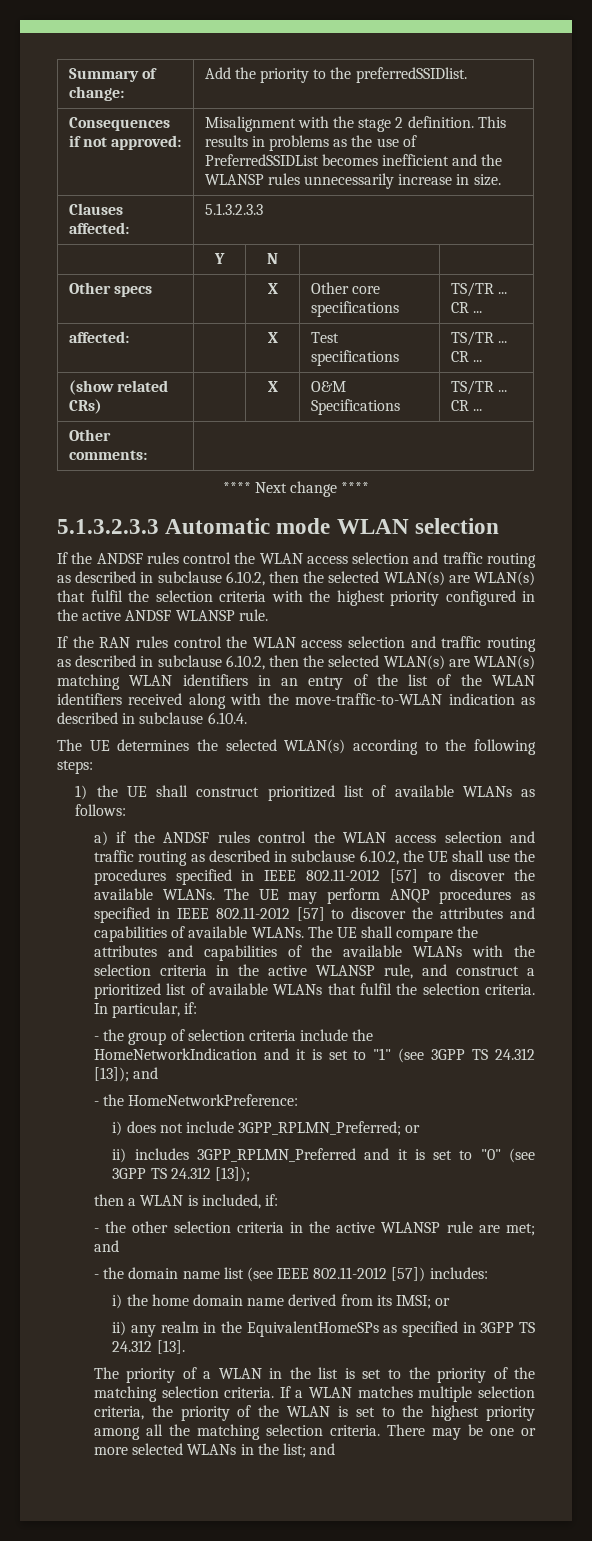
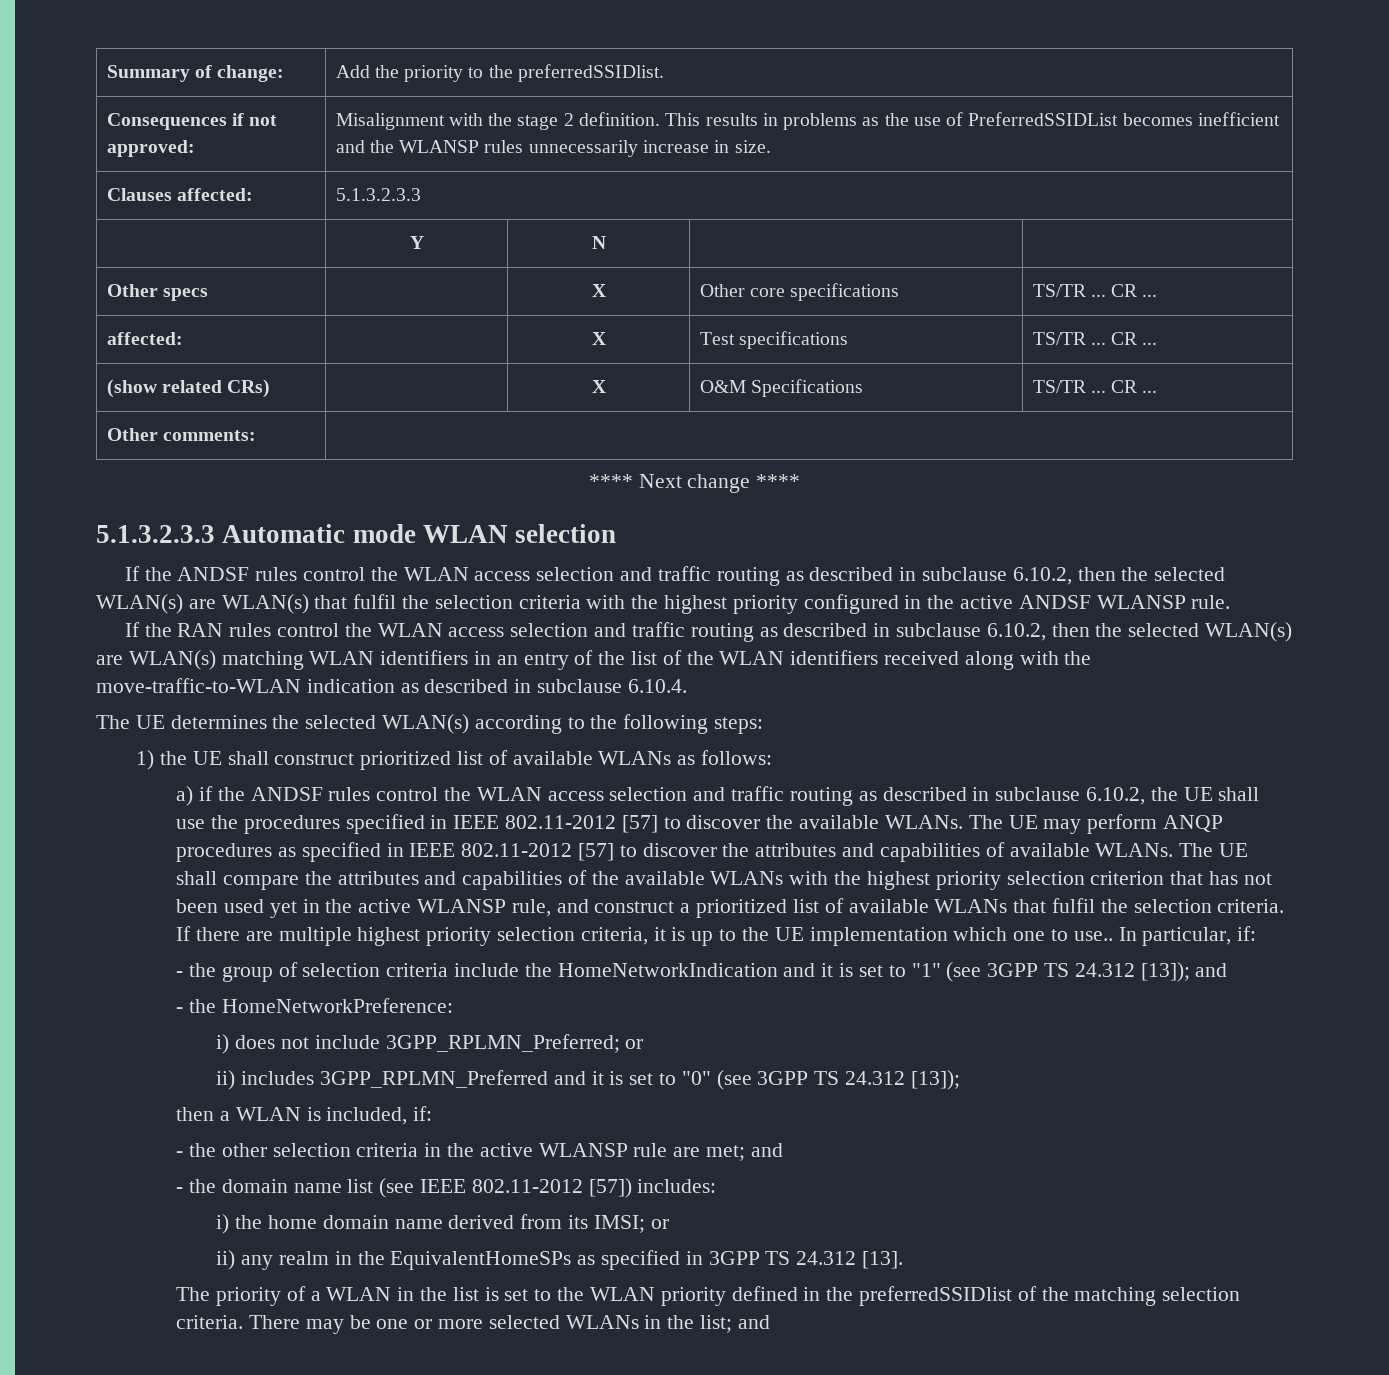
- The UE shall compare the attributes and capabilities of the available WLANs with the selection criteria in the active WLANSP rule, and construct a prioritized list of available WLANs that fulfil the selection criteria.
+ The UE shall compare the attributes and capabilities of the available WLANs with the highest priority selection criterion that has not been used yet in the active WLANSP rule, and construct a prioritized list of available WLANs that fulfil the selection criteria.
+ If there are multiple highest priority selection criteria, it is up to the UE implementation which one to use..
- The priority of a WLAN in the list is set to the priority of the matching selection criteria.
+ The priority of a WLAN in the list is set to the WLAN priority defined in the preferredSSIDlist of the matching selection criteria.
- If a WLAN matches multiple selection criteria, the priority of the WLAN is set to the highest priority among all the matching selection criteria.

